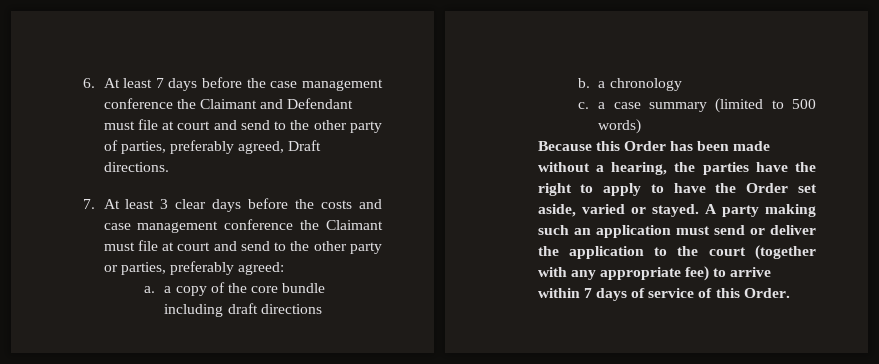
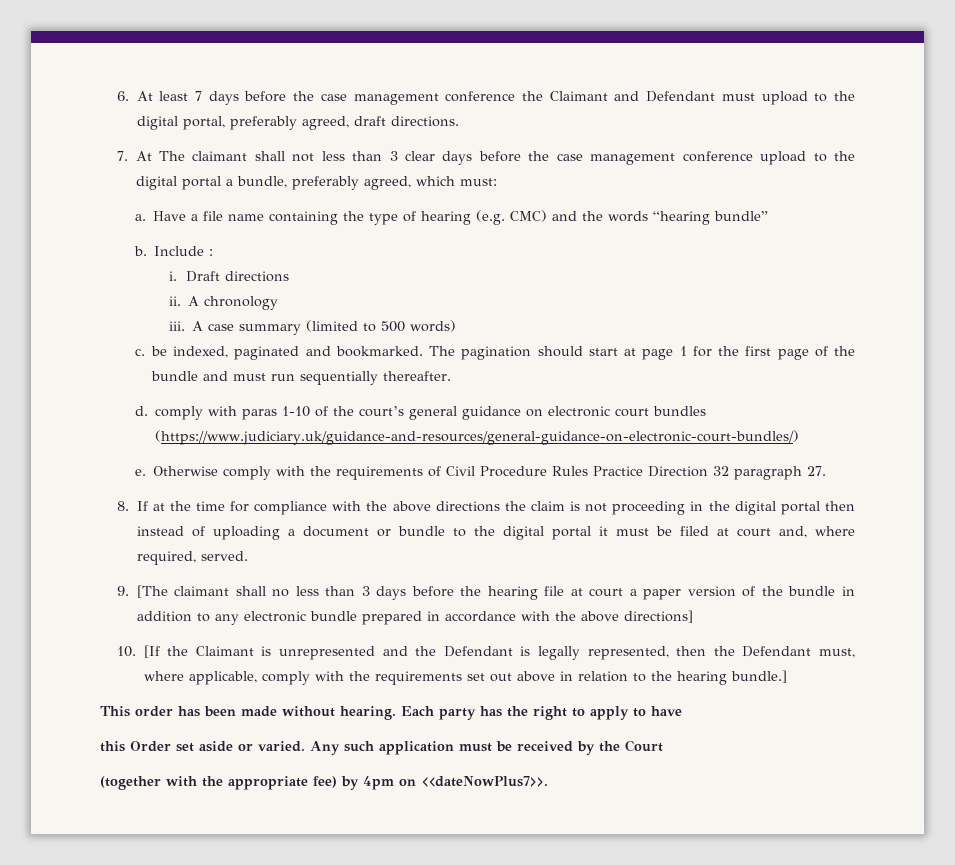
- 6. At least 7 days before the case management conference the Claimant and Defendant must file at court and send to the other party of parties, preferably agreed, Draft directions.
+ 6. At least 7 days before the case management conference the Claimant and Defendant must upload to the digital portal, preferably agreed, draft directions.
- 7. At least 3 clear days before the costs and case management conference the Claimant must file at court and send to the other party or parties, preferably agreed:
- a. a copy of the core bundle including draft directions
+ 7. At The claimant shall not less than 3 clear days before the case management conference upload to the digital portal a bundle, preferably agreed, which must:
+ a. Have a file name containing the type of hearing (e.g. CMC) and the words “hearing bundle”
+ b. Include :
+ i. Draft directions
- b. a chronology
+ ii. A chronology
- c. a case summary (limited to 500 words)
+ iii. A case summary (limited to 500 words)
- Because this Order has been made without a hearing, the parties have the right to apply to have the Order set aside, varied or stayed. A party making such an application must send or deliver the application to the court (together with any appropriate fee) to arrive within 7 days of service of this Order.
+ c. be indexed, paginated and bookmarked. The pagination should start at page 1 for the first page of the bundle and must run sequentially thereafter.
+ d. comply with paras 1-10 of the court’s general guidance on electronic court bundles (https://www.judiciary.uk/guidance-and-resources/general-guidance-on-electronic-court-bundles/)
+ e. Otherwise comply with the requirements of Civil Procedure Rules Practice Direction 32 paragraph 27.
+ 8. If at the time for compliance with the above directions the claim is not proceeding in the digital portal then instead of uploading a document or bundle to the digital portal it must be filed at court and, where required, served.
+ 9. [The claimant shall no less than 3 days before the hearing file at court a paper version of the bundle in addition to any electronic bundle prepared in accordance with the above directions]
+ 10. [If the Claimant is unrepresented and the Defendant is legally represented, then the Defendant must, where applicable, comply with the requirements set out above in relation to the hearing bundle.]
+ This order has been made without hearing. Each party has the right to apply to have
+ this Order set aside or varied. Any such application must be received by the Court
+ (together with the appropriate fee) by 4pm on <<dateNowPlus7>>.

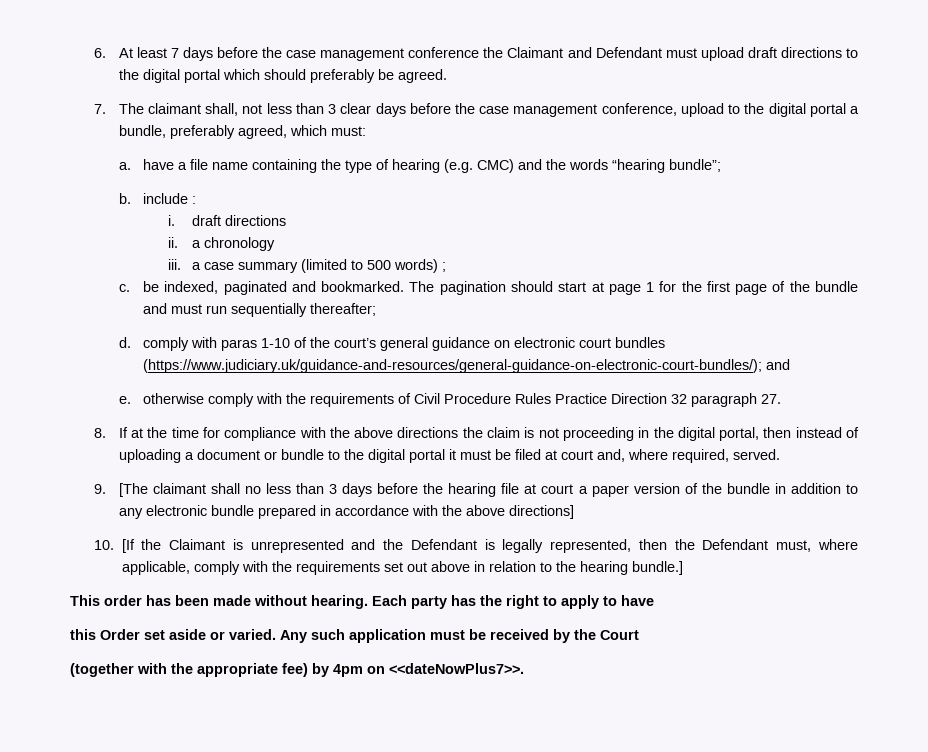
- 6. At least 7 days before the case management conference the Claimant and Defendant must upload to the digital portal, preferably agreed, draft directions.
+ 6. At least 7 days before the case management conference the Claimant and Defendant must upload draft directions to the digital portal which should preferably be agreed.
- 7. At The claimant shall not less than 3 clear days before the case management conference upload to the digital portal a bundle, preferably agreed, which must:
+ 7. The claimant shall, not less than 3 clear days before the case management conference, upload to the digital portal a bundle, preferably agreed, which must:
- a. Have a file name containing the type of hearing (e.g. CMC) and the words “hearing bundle”
+ a. have a file name containing the type of hearing (e.g. CMC) and the words “hearing bundle”;
- b. Include :
+ b. include :
- i. Draft directions
+ i. draft directions
- ii. A chronology
+ ii. a chronology
- iii. A case summary (limited to 500 words)
+ iii. a case summary (limited to 500 words) ;
- The pagination should start at page 1 for the first page of the bundle and must run sequentially thereafter.
+ The pagination should start at page 1 for the first page of the bundle and must run sequentially thereafter;
- d. comply with paras 1-10 of the court’s general guidance on electronic court bundles (https://www.judiciary.uk/guidance-and-resources/general-guidance-on-electronic-court-bundles/)
+ d. comply with paras 1-10 of the court’s general guidance on electronic court bundles (https://www.judiciary.uk/guidance-and-resources/general-guidance-on-electronic-court-bundles/); and
- e. Otherwise comply with the requirements of Civil Procedure Rules Practice Direction 32 paragraph 27.
+ e. otherwise comply with the requirements of Civil Procedure Rules Practice Direction 32 paragraph 27.
- 8. If at the time for compliance with the above directions the claim is not proceeding in the digital portal then instead of uploading a document or bundle to the digital portal it must be filed at court and, where required, served.
+ 8. If at the time for compliance with the above directions the claim is not proceeding in the digital portal, then instead of uploading a document or bundle to the digital portal it must be filed at court and, where required, served.

